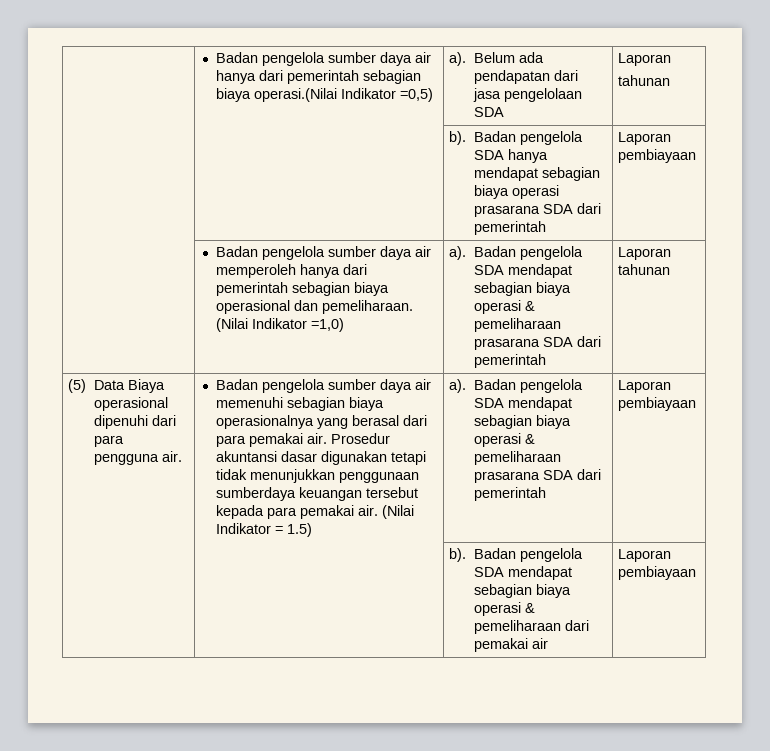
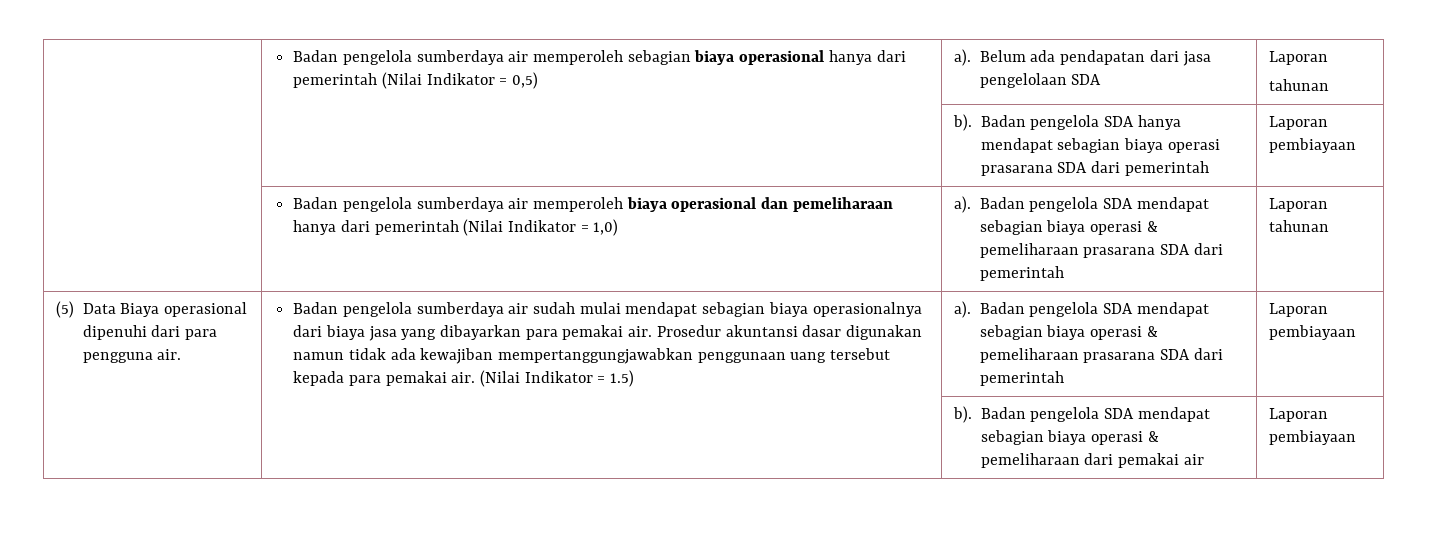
- | Badan pengelola sumber daya air hanya dari pemerintah sebagian biaya operasi.(Nilai Indikator =0,5) | a). Belum ada pendapatan dari jasa pengelolaan SDA | Laporan
+ | Badan pengelola sumberdaya air memperoleh sebagian biaya operasional hanya dari pemerintah (Nilai Indikator = 0,5) | a). Belum ada pendapatan dari jasa pengelolaan SDA | Laporan
- | Badan pengelola sumber daya air memperoleh hanya dari pemerintah sebagian biaya operasional dan pemeliharaan. (Nilai Indikator =1,0) | a). Badan pengelola SDA mendapat sebagian biaya operasi & pemeliharaan prasarana SDA dari pemerintah | Laporan tahunan
+ | Badan pengelola sumberdaya air memperoleh biaya operasional dan pemeliharaan hanya dari pemerintah (Nilai Indikator = 1,0) | a). Badan pengelola SDA mendapat sebagian biaya operasi & pemeliharaan prasarana SDA dari pemerintah | Laporan tahunan
- Badan pengelola sumber daya air memenuhi sebagian biaya operasionalnya yang berasal dari para pemakai air.
+ Badan pengelola sumberdaya air sudah mulai mendapat sebagian biaya operasionalnya dari biaya jasa yang dibayarkan para pemakai air.
- Prosedur akuntansi dasar digunakan tetapi tidak menunjukkan penggunaan sumberdaya keuangan tersebut kepada para pemakai air.
+ Prosedur akuntansi dasar digunakan namun tidak ada kewajiban mempertanggungjawabkan penggunaan uang tersebut kepada para pemakai air.

